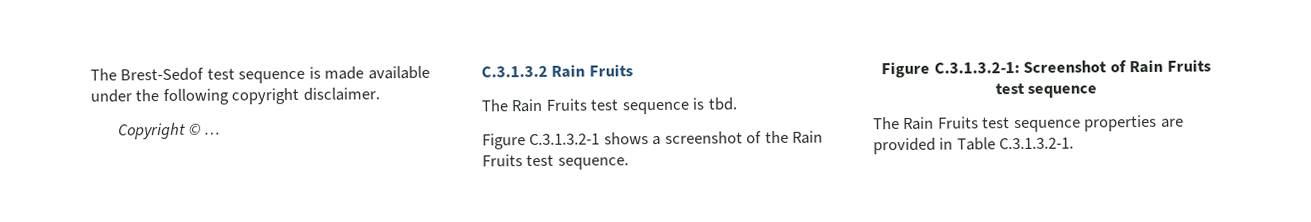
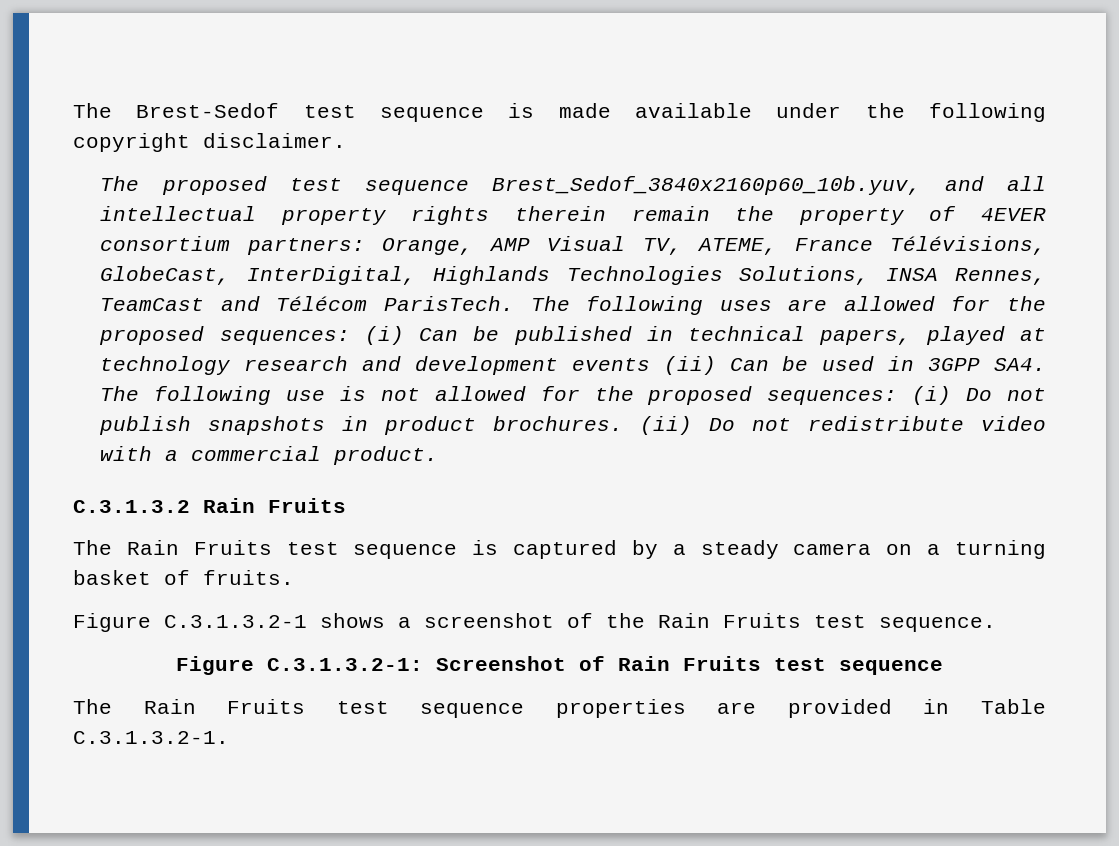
- Copyright © …
+ The proposed test sequence Brest_Sedof_3840x2160p60_10b.yuv, and all intellectual property rights therein remain the property of 4EVER consortium partners: Orange, AMP Visual TV, ATEME, France Télévisions, GlobeCast, InterDigital, Highlands Technologies Solutions, INSA Rennes, TeamCast and Télécom ParisTech. The following uses are allowed for the proposed sequences: (i) Can be published in technical papers, played at technology research and development events (ii) Can be used in 3GPP SA4. The following use is not allowed for the proposed sequences: (i) Do not publish snapshots in product brochures. (ii) Do not redistribute video with a commercial product.
- The Rain Fruits test sequence is tbd.
+ The Rain Fruits test sequence is captured by a steady camera on a turning basket of fruits.

